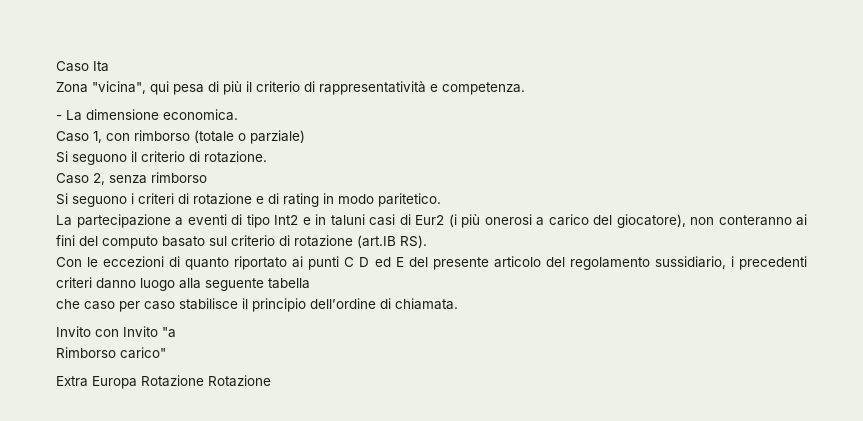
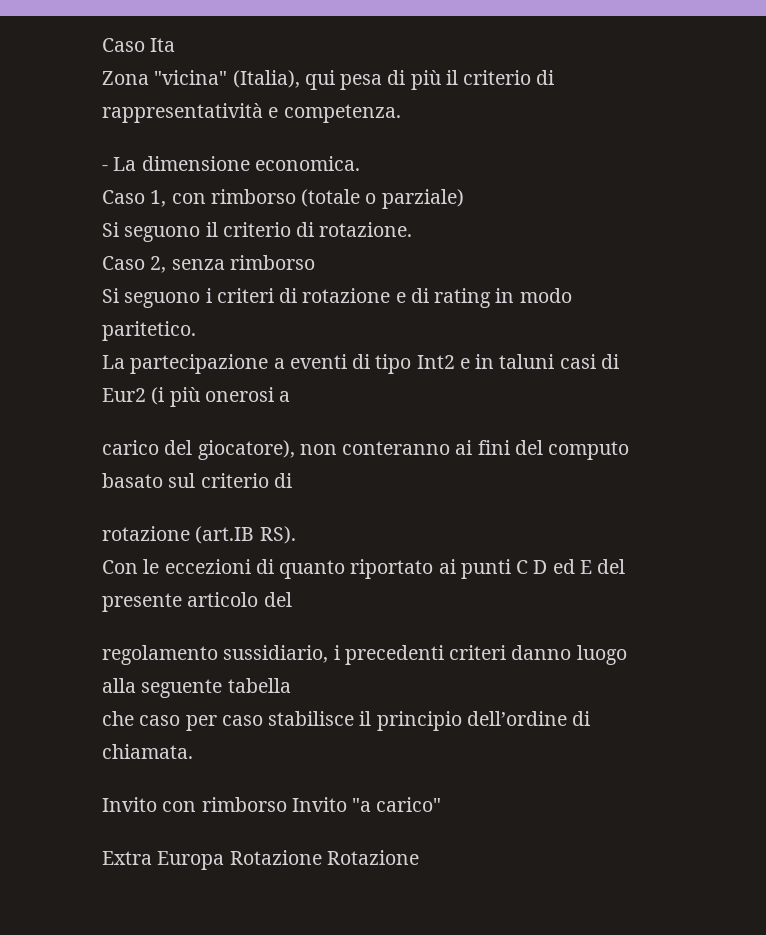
- Zona "vicina", qui pesa di più il criterio di rappresentatività e competenza.
+ Zona "vicina" (Italia), qui pesa di più il criterio di rappresentatività e competenza.
- La partecipazione a eventi di tipo Int2 e in taluni casi di Eur2 (i più onerosi a carico del giocatore), non conteranno ai fini del computo basato sul criterio di rotazione (art.IB RS).
+ La partecipazione a eventi di tipo Int2 e in taluni casi di Eur2 (i più onerosi a
+ carico del giocatore), non conteranno ai fini del computo basato sul criterio di
+ rotazione (art.IB RS).
- Con le eccezioni di quanto riportato ai punti C D ed E del presente articolo del regolamento sussidiario, i precedenti criteri danno luogo alla seguente tabella
+ Con le eccezioni di quanto riportato ai punti C D ed E del presente articolo del
+ regolamento sussidiario, i precedenti criteri danno luogo alla seguente tabella
- Invito con Invito "a
- Rimborso carico"
+ Invito con rimborso Invito "a carico"

